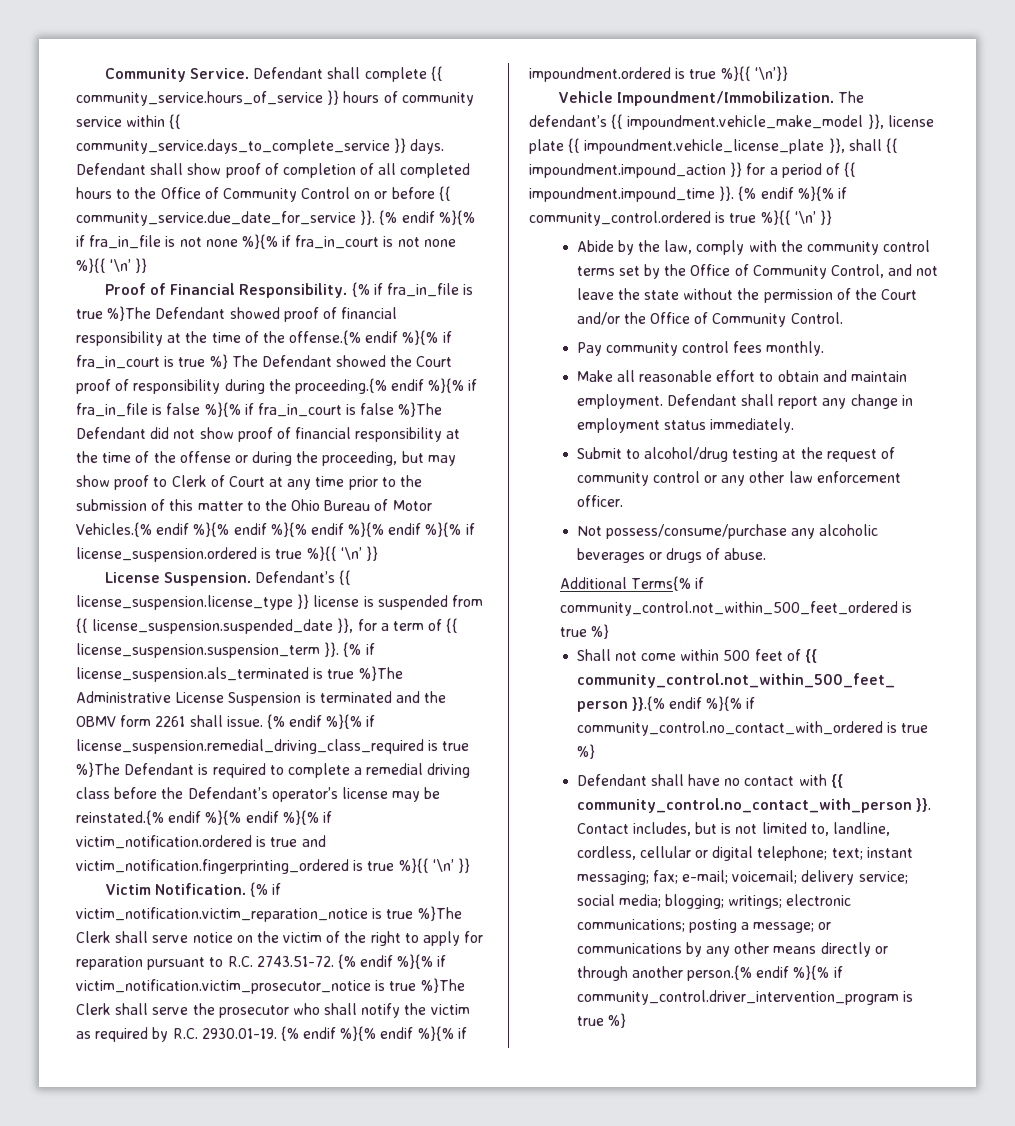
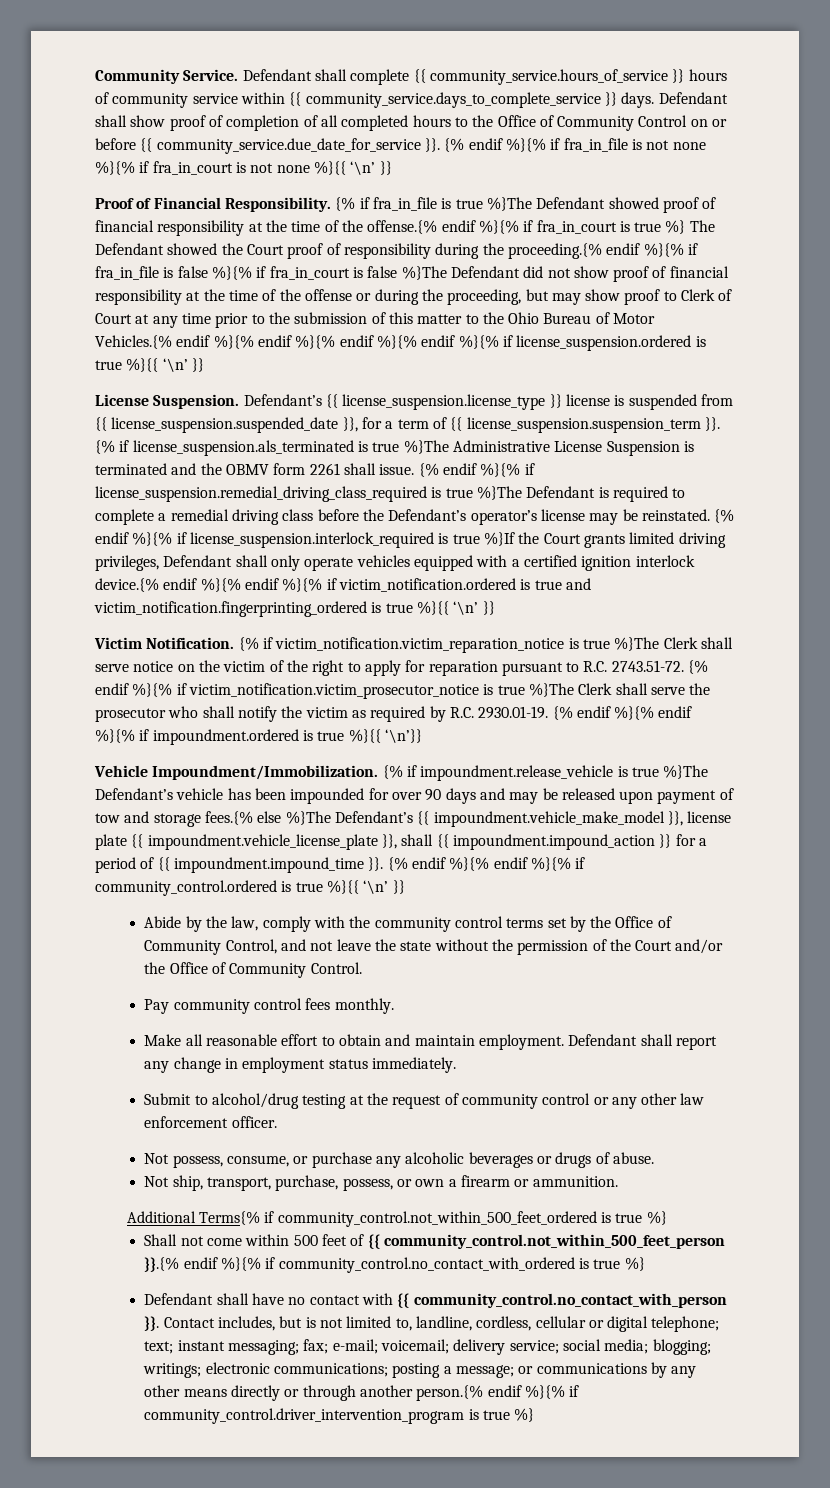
- {% endif %}{% if license_suspension.remedial_driving_class_required is true %}The Defendant is required to complete a remedial driving class before the Defendant’s operator’s license may be reinstated.{% endif %}{% endif %}{% if victim_notification.ordered is true and victim_notification.fingerprinting_ordered is true %}{{ ‘\n’ }}
+ {% endif %}{% if license_suspension.remedial_driving_class_required is true %}The Defendant is required to complete a remedial driving class before the Defendant’s operator’s license may be reinstated. {% endif %}{% if license_suspension.interlock_required is true %}If the Court grants limited driving privileges, Defendant shall only operate vehicles equipped with a certified ignition interlock device.{% endif %}{% endif %}{% if victim_notification.ordered is true and victim_notification.fingerprinting_ordered is true %}{{ ‘\n’ }}
- The defendant’s {{ impoundment.vehicle_make_model }}, license plate {{ impoundment.vehicle_license_plate }}, shall {{ impoundment.impound_action }} for a period of {{ impoundment.impound_time }}.
+ {% if impoundment.release_vehicle is true %}The Defendant’s vehicle has been impounded for over 90 days and may be released upon payment of tow and storage fees.{% else %}The Defendant’s {{ impoundment.vehicle_make_model }}, license plate {{ impoundment.vehicle_license_plate }}, shall {{ impoundment.impound_action }} for a period of {{ impoundment.impound_time }}.
- {% endif %}{% if community_control.ordered is true %}{{ ‘\n’ }}
+ {% endif %}{% endif %}{% if community_control.ordered is true %}{{ ‘\n’ }}
- Not possess/consume/purchase any alcoholic beverages or drugs of abuse.
+ Not possess, consume, or purchase any alcoholic beverages or drugs of abuse.
+ Not ship, transport, purchase, possess, or own a firearm or ammunition.

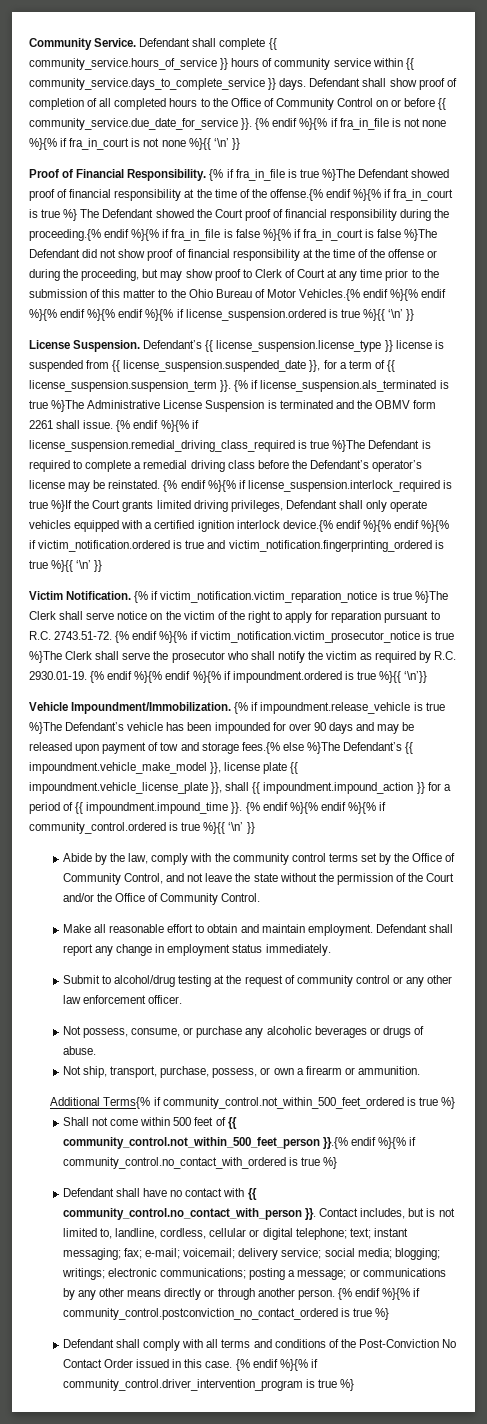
- {% if fra_in_file is true %}The Defendant showed proof of financial responsibility at the time of the offense.{% endif %}{% if fra_in_court is true %} The Defendant showed the Court proof of responsibility during the proceeding.{% endif %}{% if fra_in_file is false %}{% if fra_in_court is false %}The Defendant did not show proof of financial responsibility at the time of the offense or during the proceeding, but may show proof to Clerk of Court at any time prior to the submission of this matter to the Ohio Bureau of Motor Vehicles.{% endif %}{% endif %}{% endif %}{% endif %}{% if license_suspension.ordered is true %}{{ ‘\n’ }}
+ {% if fra_in_file is true %}The Defendant showed proof of financial responsibility at the time of the offense.{% endif %}{% if fra_in_court is true %} The Defendant showed the Court proof of financial responsibility during the proceeding.{% endif %}{% if fra_in_file is false %}{% if fra_in_court is false %}The Defendant did not show proof of financial responsibility at the time of the offense or during the proceeding, but may show proof to Clerk of Court at any time prior to the submission of this matter to the Ohio Bureau of Motor Vehicles.{% endif %}{% endif %}{% endif %}{% endif %}{% if license_suspension.ordered is true %}{{ ‘\n’ }}
- Pay community control fees monthly.
- Contact includes, but is not limited to, landline, cordless, cellular or digital telephone; text; instant messaging; fax; e-mail; voicemail; delivery service; social media; blogging; writings; electronic communications; posting a message; or communications by any other means directly or through another person.{% endif %}{% if community_control.driver_intervention_program is true %}
+ Contact includes, but is not limited to, landline, cordless, cellular or digital telephone; text; instant messaging; fax; e-mail; voicemail; delivery service; social media; blogging; writings; electronic communications; posting a message; or communications by any other means directly or through another person. {% endif %}{% if community_control.postconviction_no_contact_ordered is true %}
+ Defendant shall comply with all terms and conditions of the Post-Conviction No Contact Order issued in this case. {% endif %}{% if community_control.driver_intervention_program is true %}

